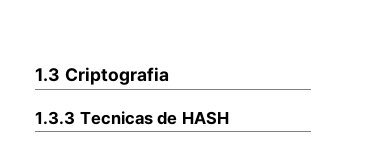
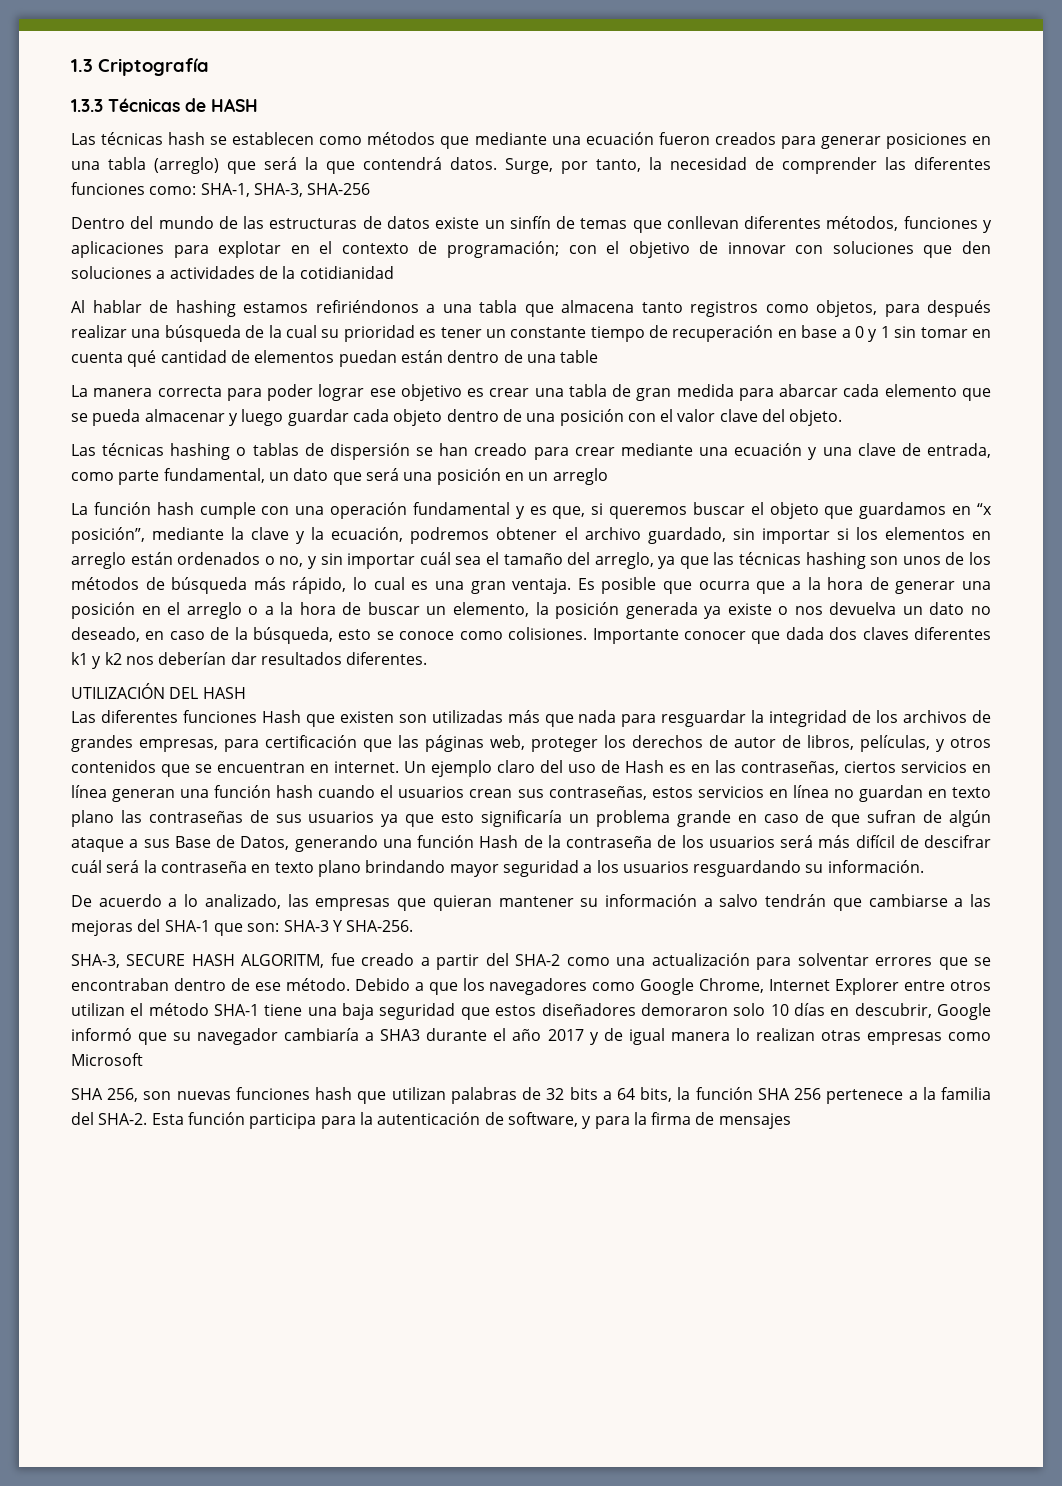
- 1.3 Criptografia
+ 1.3 Criptografía
- 1.3.3 Tecnicas de HASH
+ 1.3.3 Técnicas de HASH
+ Las técnicas hash se establecen como métodos que mediante una ecuación fueron creados para generar posiciones en una tabla (arreglo) que será la que contendrá datos. Surge, por tanto, la necesidad de comprender las diferentes funciones como: SHA-1, SHA-3, SHA-256
+ Dentro del mundo de las estructuras de datos existe un sinfín de temas que conllevan diferentes métodos, funciones y aplicaciones para explotar en el contexto de programación; con el objetivo de innovar con soluciones que den soluciones a actividades de la cotidianidad
+ Al hablar de hashing estamos refiriéndonos a una tabla que almacena tanto registros como objetos, para después realizar una búsqueda de la cual su prioridad es tener un constante tiempo de recuperación en base a 0 y 1 sin tomar en cuenta qué cantidad de elementos puedan están dentro de una table
+ La manera correcta para poder lograr ese objetivo es crear una tabla de gran medida para abarcar cada elemento que se pueda almacenar y luego guardar cada objeto dentro de una posición con el valor clave del objeto.
+ Las técnicas hashing o tablas de dispersión se han creado para crear mediante una ecuación y una clave de entrada, como parte fundamental, un dato que será una posición en un arreglo
+ La función hash cumple con una operación fundamental y es que, si queremos buscar el objeto que guardamos en “x posición”, mediante la clave y la ecuación, podremos obtener el archivo guardado, sin importar si los elementos en arreglo están ordenados o no, y sin importar cuál sea el tamaño del arreglo, ya que las técnicas hashing son unos de los métodos de búsqueda más rápido, lo cual es una gran ventaja. Es posible que ocurra que a la hora de generar una posición en el arreglo o a la hora de buscar un elemento, la posición generada ya existe o nos devuelva un dato no deseado, en caso de la búsqueda, esto se conoce como colisiones. Importante conocer que dada dos claves diferentes k1 y k2 nos deberían dar resultados diferentes.
+ UTILIZACIÓN DEL HASH
+ Las diferentes funciones Hash que existen son utilizadas más que nada para resguardar la integridad de los archivos de grandes empresas, para certificación que las páginas web, proteger los derechos de autor de libros, películas, y otros contenidos que se encuentran en internet. Un ejemplo claro del uso de Hash es en las contraseñas, ciertos servicios en línea generan una función hash cuando el usuarios crean sus contraseñas, estos servicios en línea no guardan en texto plano las contraseñas de sus usuarios ya que esto significaría un problema grande en caso de que sufran de algún ataque a sus Base de Datos, generando una función Hash de la contraseña de los usuarios será más difícil de descifrar cuál será la contraseña en texto plano brindando mayor seguridad a los usuarios resguardando su información.
+ De acuerdo a lo analizado, las empresas que quieran mantener su información a salvo tendrán que cambiarse a las mejoras del SHA-1 que son: SHA-3 Y SHA-256.
+ SHA-3, SECURE HASH ALGORITM, fue creado a partir del SHA-2 como una actualización para solventar errores que se encontraban dentro de ese método. Debido a que los navegadores como Google Chrome, Internet Explorer entre otros utilizan el método SHA-1 tiene una baja seguridad que estos diseñadores demoraron solo 10 días en descubrir, Google informó que su navegador cambiaría a SHA3 durante el año 2017 y de igual manera lo realizan otras empresas como Microsoft
+ SHA 256, son nuevas funciones hash que utilizan palabras de 32 bits a 64 bits, la función SHA 256 pertenece a la familia del SHA-2. Esta función participa para la autenticación de software, y para la firma de mensajes

